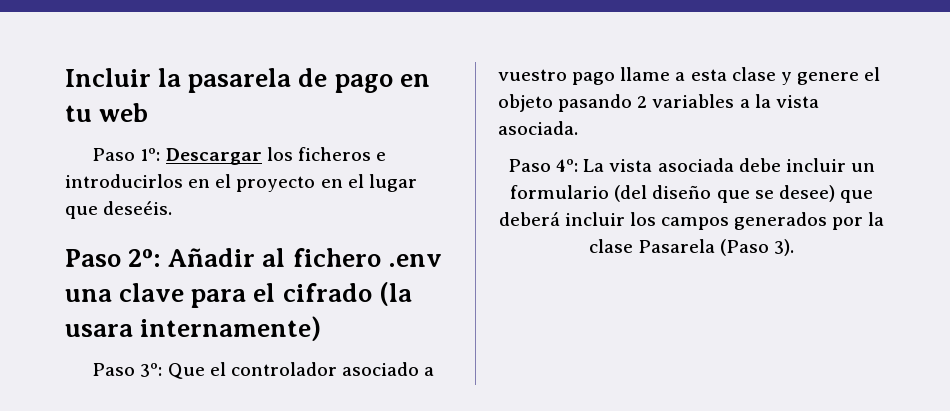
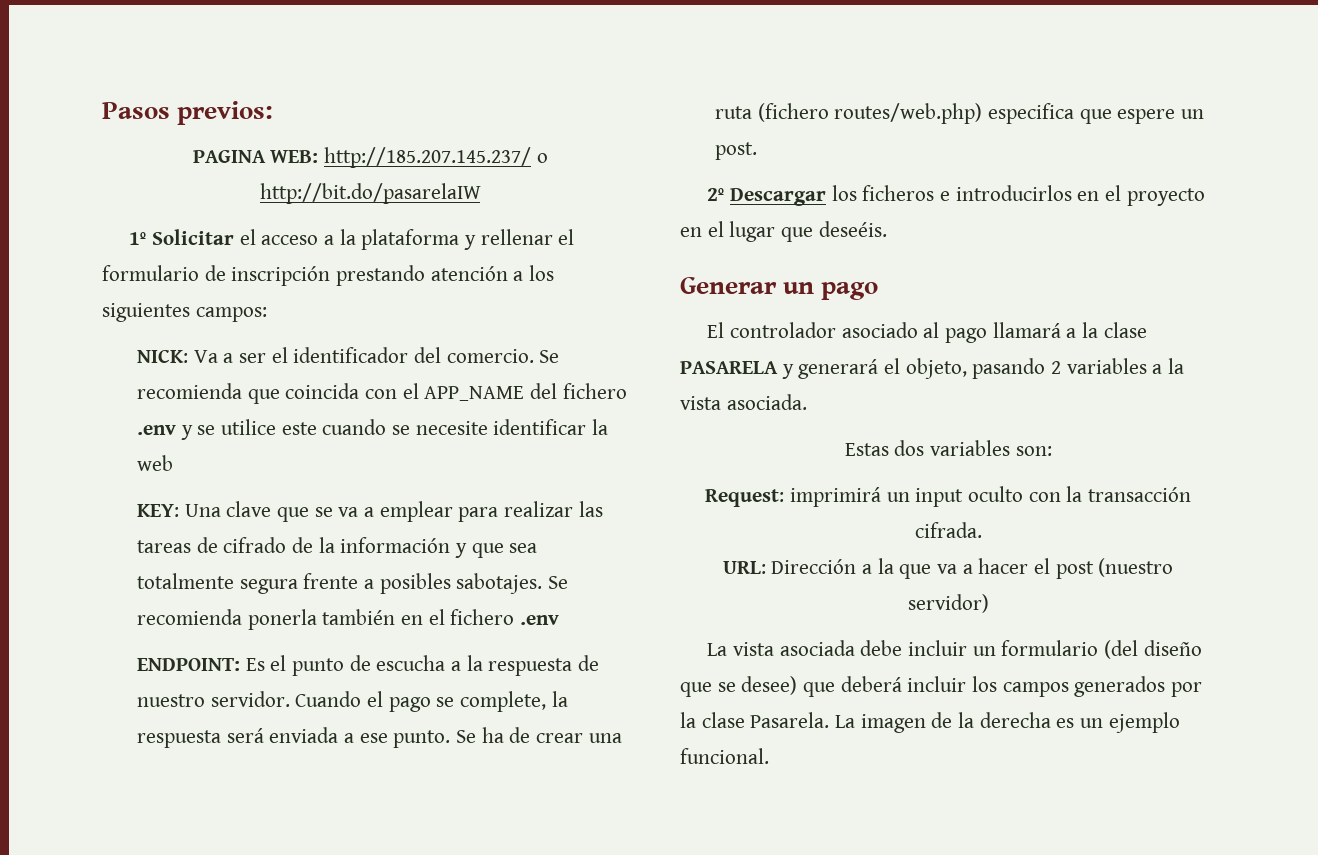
- Incluir la pasarela de pago en tu web
- Paso 1º: Descargar los ficheros e introducirlos en el proyecto en el lugar que deseéis.
+ Pasos previos:
+ PAGINA WEB: http://185.207.145.237/ o http://bit.do/pasarelaIW
+ 1º Solicitar el acceso a la plataforma y rellenar el formulario de inscripción prestando atención a los siguientes campos:
+ NICK: Va a ser el identificador del comercio. Se recomienda que coincida con el APP_NAME del fichero .env y se utilice este cuando se necesite identificar la web
+ KEY: Una clave que se va a emplear para realizar las tareas de cifrado de la información y que sea totalmente segura frente a posibles sabotajes. Se recomienda ponerla también en el fichero .env
+ ENDPOINT: Es el punto de escucha a la respuesta de nuestro servidor. Cuando el pago se complete, la respuesta será enviada a ese punto. Se ha de crear una ruta (fichero routes/web.php) especifica que espere un post.
+ 2º Descargar los ficheros e introducirlos en el proyecto en el lugar que deseéis.
- Paso 2º: Añadir al fichero .env una clave para el cifrado (la usara internamente)
- Paso 3º: Que el controlador asociado a vuestro pago llame a esta clase y genere el objeto pasando 2 variables a la vista asociada.
+ Generar un pago
+ El controlador asociado al pago llamará a la clase PASARELA y generará el objeto, pasando 2 variables a la vista asociada.
- Paso 4º: La vista asociada debe incluir un formulario (del diseño que se desee) que deberá incluir los campos generados por la clase Pasarela (Paso 3).
+ Estas dos variables son:
+ Request: imprimirá un input oculto con la transacción cifrada.
+ URL: Dirección a la que va a hacer el post (nuestro servidor)
+ La vista asociada debe incluir un formulario (del diseño que se desee) que deberá incluir los campos generados por la clase Pasarela. La imagen de la derecha es un ejemplo funcional.

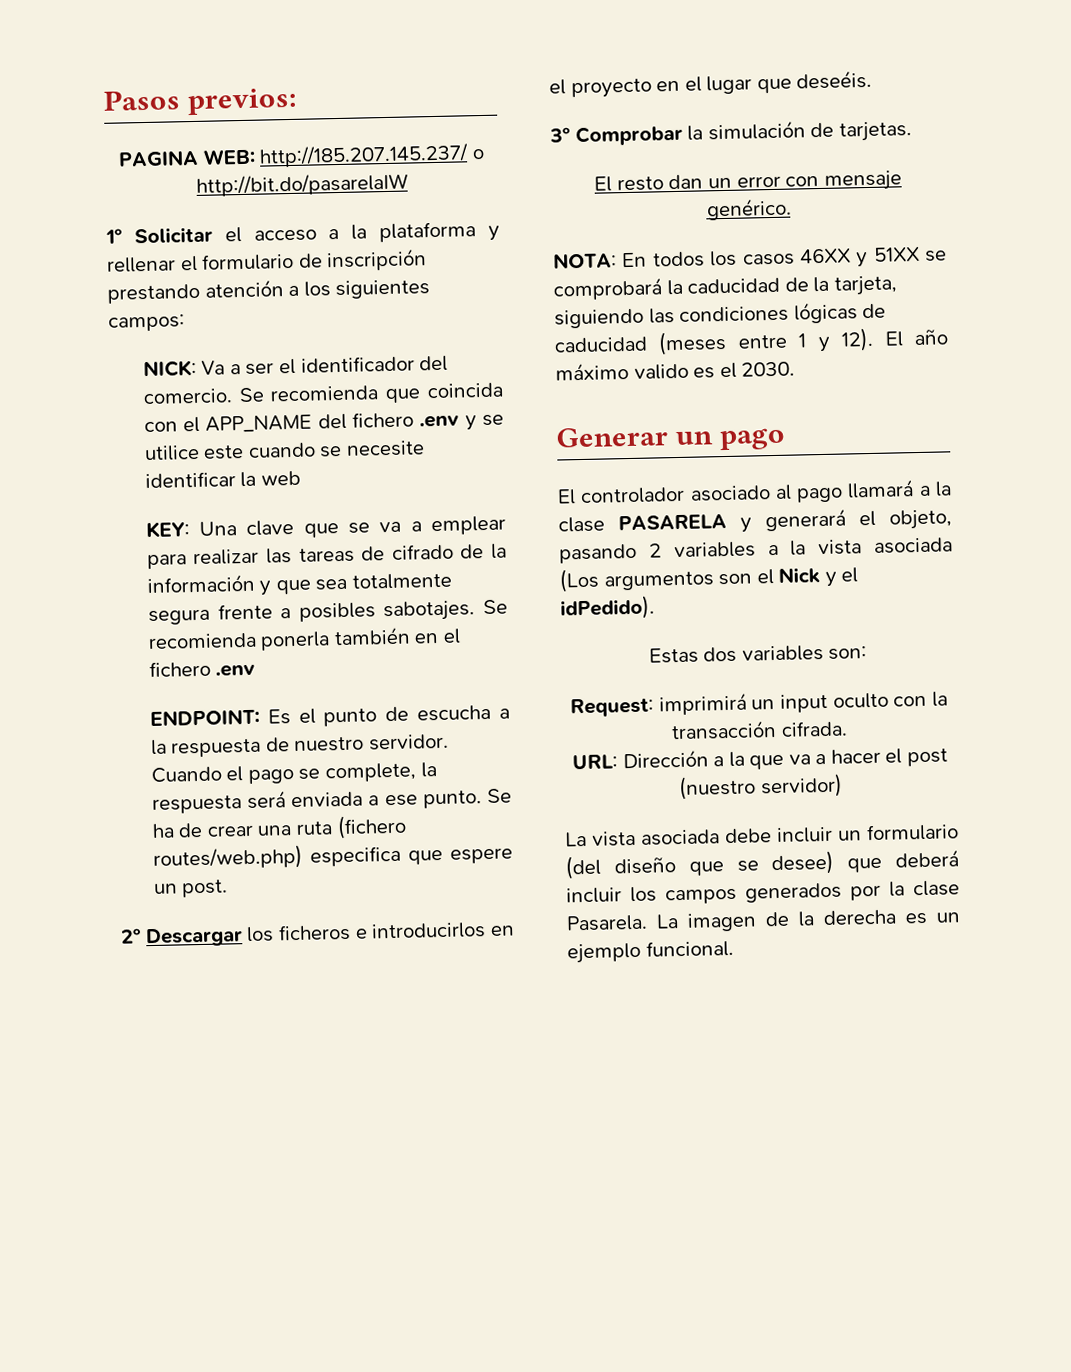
+ 3º Comprobar la simulación de tarjetas.
+ El resto dan un error con mensaje genérico.
+ NOTA: En todos los casos 46XX y 51XX se comprobará la caducidad de la tarjeta, siguiendo las condiciones lógicas de caducidad (meses entre 1 y 12). El año máximo valido es el 2030.
- El controlador asociado al pago llamará a la clase PASARELA y generará el objeto, pasando 2 variables a la vista asociada.
+ El controlador asociado al pago llamará a la clase PASARELA y generará el objeto, pasando 2 variables a la vista asociada (Los argumentos son el Nick y el idPedido).

